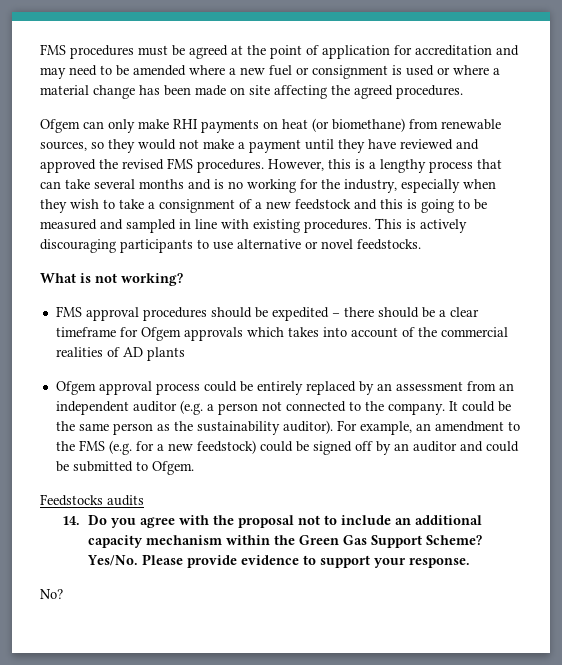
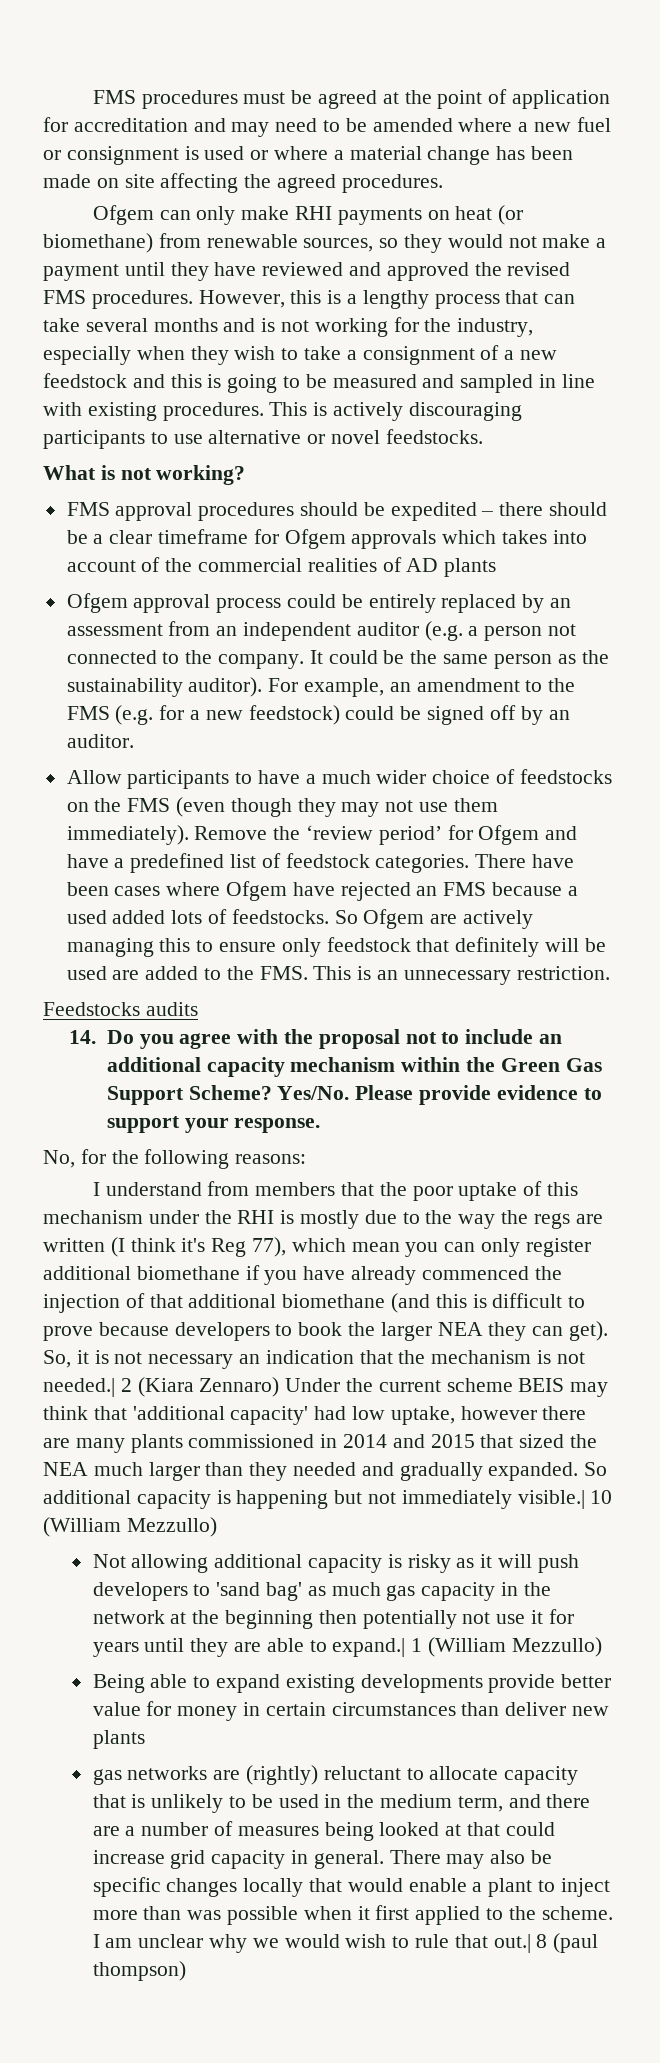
- However, this is a lengthy process that can take several months and is no working for the industry, especially when they wish to take a consignment of a new feedstock and this is going to be measured and sampled in line with existing procedures.
+ However, this is a lengthy process that can take several months and is not working for the industry, especially when they wish to take a consignment of a new feedstock and this is going to be measured and sampled in line with existing procedures.
- For example, an amendment to the FMS (e.g. for a new feedstock) could be signed off by an auditor and could be submitted to Ofgem.
+ For example, an amendment to the FMS (e.g. for a new feedstock) could be signed off by an auditor.
+ Allow participants to have a much wider choice of feedstocks on the FMS (even though they may not use them immediately). Remove the ‘review period’ for Ofgem and have a predefined list of feedstock categories. There have been cases where Ofgem have rejected an FMS because a used added lots of feedstocks. So Ofgem are actively managing this to ensure only feedstock that definitely will be used are added to the FMS. This is an unnecessary restriction.
- No?
+ No, for the following reasons:
+ I understand from members that the poor uptake of this mechanism under the RHI is mostly due to the way the regs are written (I think it's Reg 77), which mean you can only register additional biomethane if you have already commenced the injection of that additional biomethane (and this is difficult to prove because developers to book the larger NEA they can get). So, it is not necessary an indication that the mechanism is not needed.| 2 (Kiara Zennaro) Under the current scheme BEIS may think that 'additional capacity' had low uptake, however there are many plants commissioned in 2014 and 2015 that sized the NEA much larger than they needed and gradually expanded. So additional capacity is happening but not immediately visible.| 10 (William Mezzullo)
+ Not allowing additional capacity is risky as it will push developers to 'sand bag' as much gas capacity in the network at the beginning then potentially not use it for years until they are able to expand.| 1 (William Mezzullo)
+ Being able to expand existing developments provide better value for money in certain circumstances than deliver new plants
+ gas networks are (rightly) reluctant to allocate capacity that is unlikely to be used in the medium term, and there are a number of measures being looked at that could increase grid capacity in general. There may also be specific changes locally that would enable a plant to inject more than was possible when it first applied to the scheme. I am unclear why we would wish to rule that out.| 8 (paul thompson)

